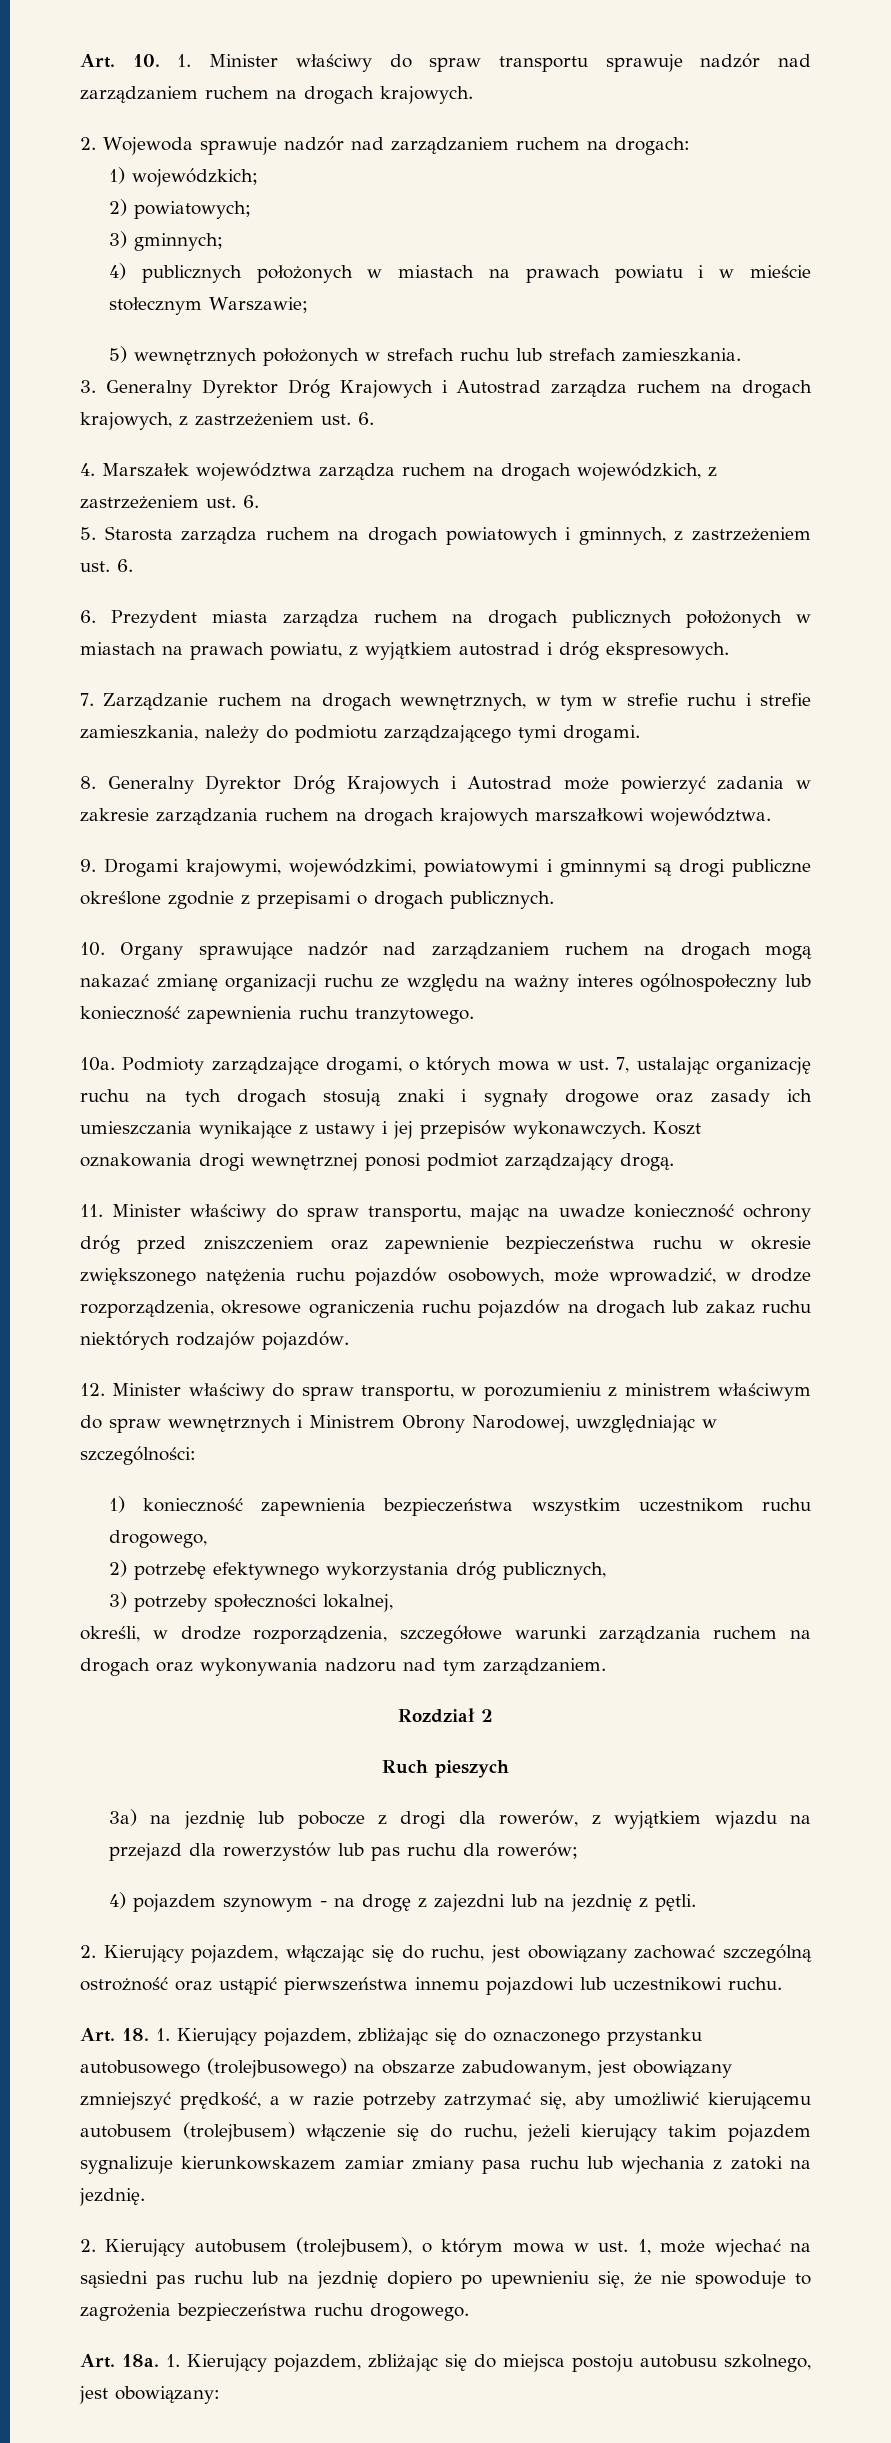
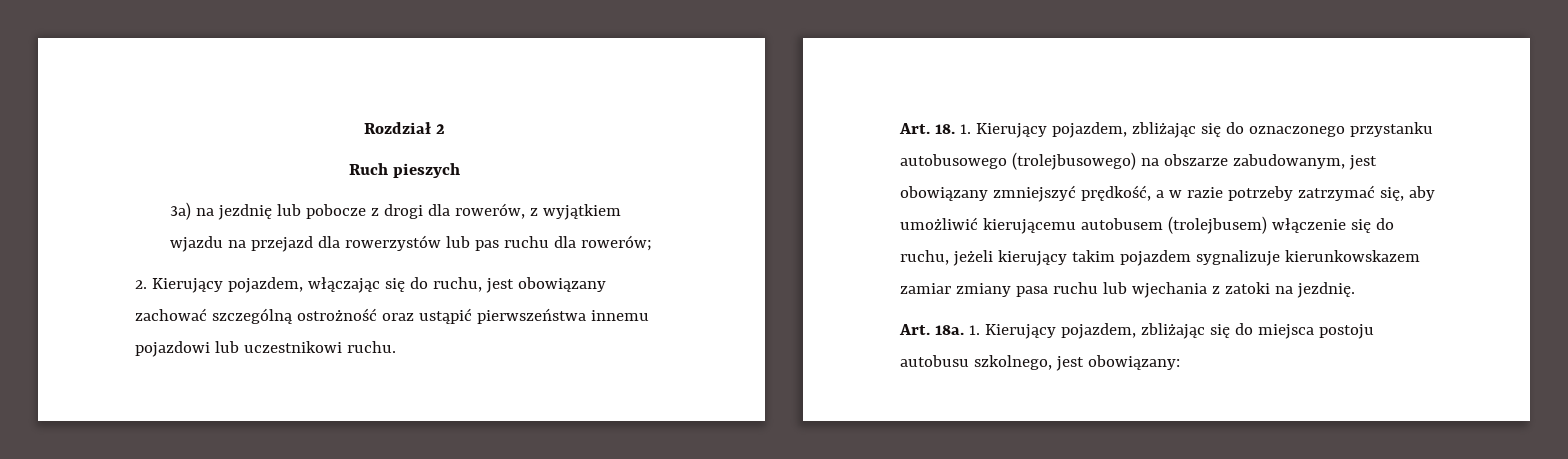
- Art. 10. 1. Minister właściwy do spraw transportu sprawuje nadzór nad zarządzaniem ruchem na drogach krajowych.
- 2. Wojewoda sprawuje nadzór nad zarządzaniem ruchem na drogach:
- 1) wojewódzkich;
- 2) powiatowych;
- 3) gminnych;
- 4) publicznych położonych w miastach na prawach powiatu i w mieście stołecznym Warszawie;
- 5) wewnętrznych położonych w strefach ruchu lub strefach zamieszkania.
- 3. Generalny Dyrektor Dróg Krajowych i Autostrad zarządza ruchem na drogach krajowych, z zastrzeżeniem ust. 6.
- 4. Marszałek województwa zarządza ruchem na drogach wojewódzkich, z zastrzeżeniem ust. 6.
- 5. Starosta zarządza ruchem na drogach powiatowych i gminnych, z zastrzeżeniem ust. 6.
- 6. Prezydent miasta zarządza ruchem na drogach publicznych położonych w miastach na prawach powiatu, z wyjątkiem autostrad i dróg ekspresowych.
- 7. Zarządzanie ruchem na drogach wewnętrznych, w tym w strefie ruchu i strefie zamieszkania, należy do podmiotu zarządzającego tymi drogami.
- 8. Generalny Dyrektor Dróg Krajowych i Autostrad może powierzyć zadania w zakresie zarządzania ruchem na drogach krajowych marszałkowi województwa.
- 9. Drogami krajowymi, wojewódzkimi, powiatowymi i gminnymi są drogi publiczne określone zgodnie z przepisami o drogach publicznych.
- 10. Organy sprawujące nadzór nad zarządzaniem ruchem na drogach mogą nakazać zmianę organizacji ruchu ze względu na ważny interes ogólnospołeczny lub konieczność zapewnienia ruchu tranzytowego.
- 10a. Podmioty zarządzające drogami, o których mowa w ust. 7, ustalając organizację ruchu na tych drogach stosują znaki i sygnały drogowe oraz zasady ich umieszczania wynikające z ustawy i jej przepisów wykonawczych. Koszt oznakowania drogi wewnętrznej ponosi podmiot zarządzający drogą.
- 11. Minister właściwy do spraw transportu, mając na uwadze konieczność ochrony dróg przed zniszczeniem oraz zapewnienie bezpieczeństwa ruchu w okresie zwiększonego natężenia ruchu pojazdów osobowych, może wprowadzić, w drodze rozporządzenia, okresowe ograniczenia ruchu pojazdów na drogach lub zakaz ruchu niektórych rodzajów pojazdów.
- 12. Minister właściwy do spraw transportu, w porozumieniu z ministrem właściwym do spraw wewnętrznych i Ministrem Obrony Narodowej, uwzględniając w szczególności:
- 1) konieczność zapewnienia bezpieczeństwa wszystkim uczestnikom ruchu drogowego,
- 2) potrzebę efektywnego wykorzystania dróg publicznych,
- 3) potrzeby społeczności lokalnej,
- określi, w drodze rozporządzenia, szczegółowe warunki zarządzania ruchem na drogach oraz wykonywania nadzoru nad tym zarządzaniem.
- 4) pojazdem szynowym - na drogę z zajezdni lub na jezdnię z pętli.
- 2. Kierujący autobusem (trolejbusem), o którym mowa w ust. 1, może wjechać na sąsiedni pas ruchu lub na jezdnię dopiero po upewnieniu się, że nie spowoduje to zagrożenia bezpieczeństwa ruchu drogowego.

